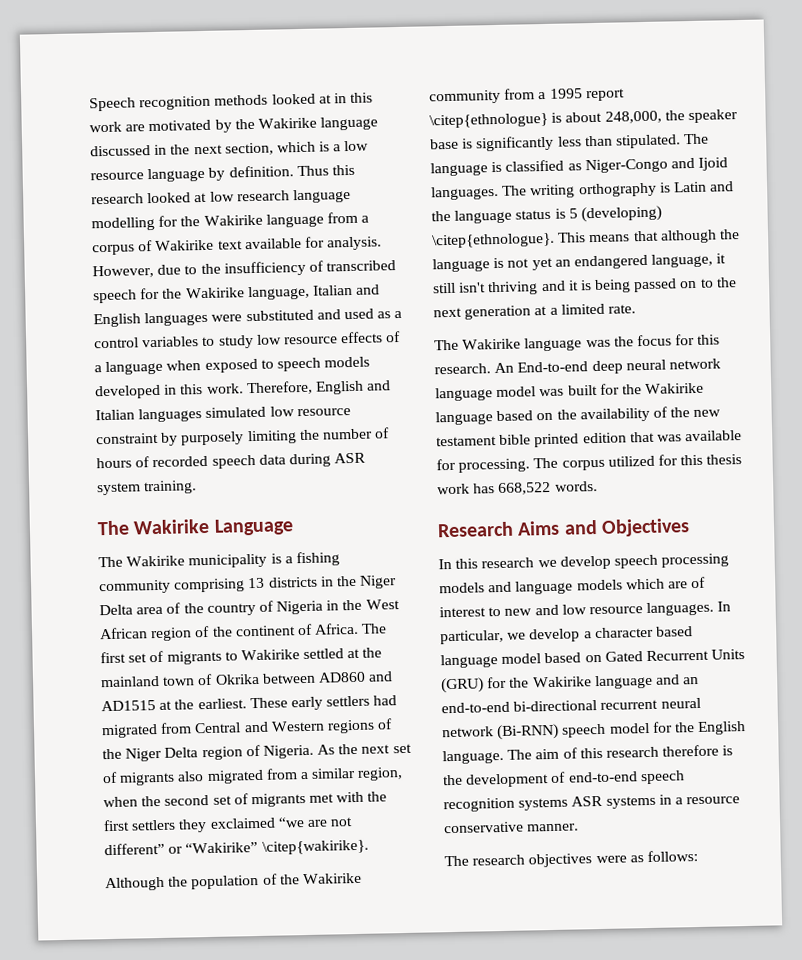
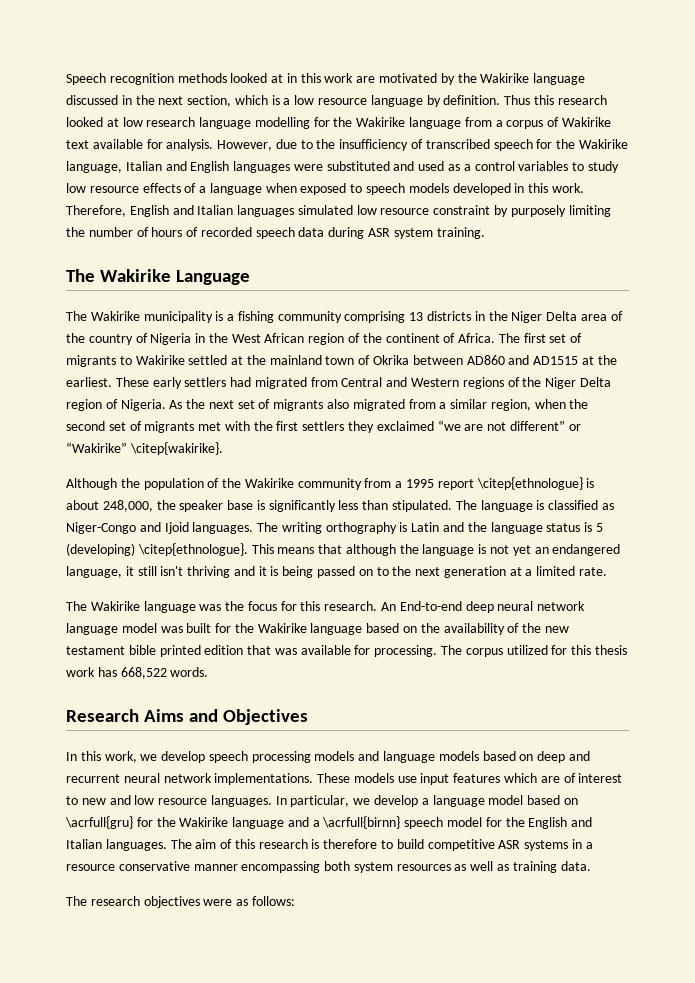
- In this research we develop speech processing models and language models which are of interest to new and low resource languages.
+ In this work, we develop speech processing models and language models based on deep and recurrent neural network implementations. These models use input features which are of interest to new and low resource languages.
- In particular, we develop a character based language model based on Gated Recurrent Units (GRU) for the Wakirike language and an end-to-end bi-directional recurrent neural network (Bi-RNN) speech model for the English language.
+ In particular, we develop a language model based on \acrfull{gru} for the Wakirike language and a \acrfull{birnn} speech model for the English and Italian languages.
- The aim of this research therefore is the development of end-to-end speech recognition systems ASR systems in a resource conservative manner.
+ The aim of this research is therefore to build competitive ASR systems in a resource conservative manner encompassing both system resources as well as training data.

